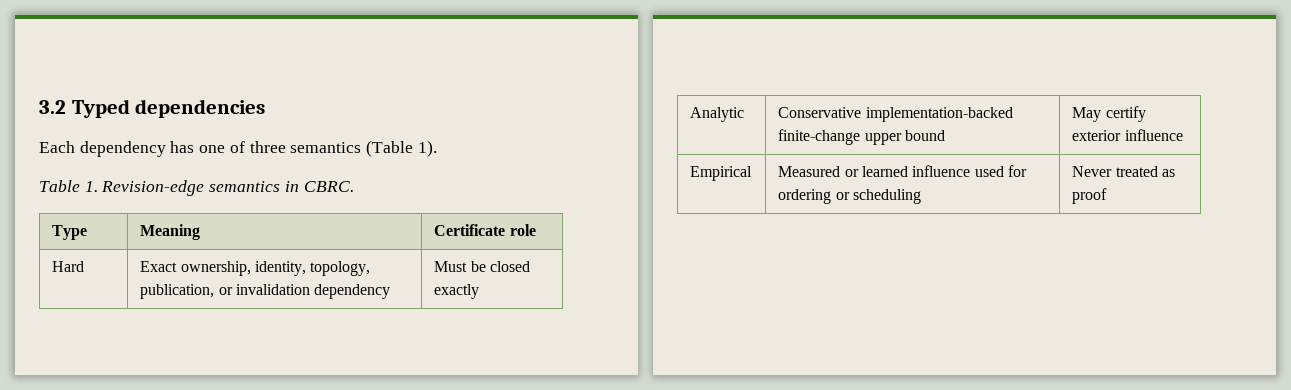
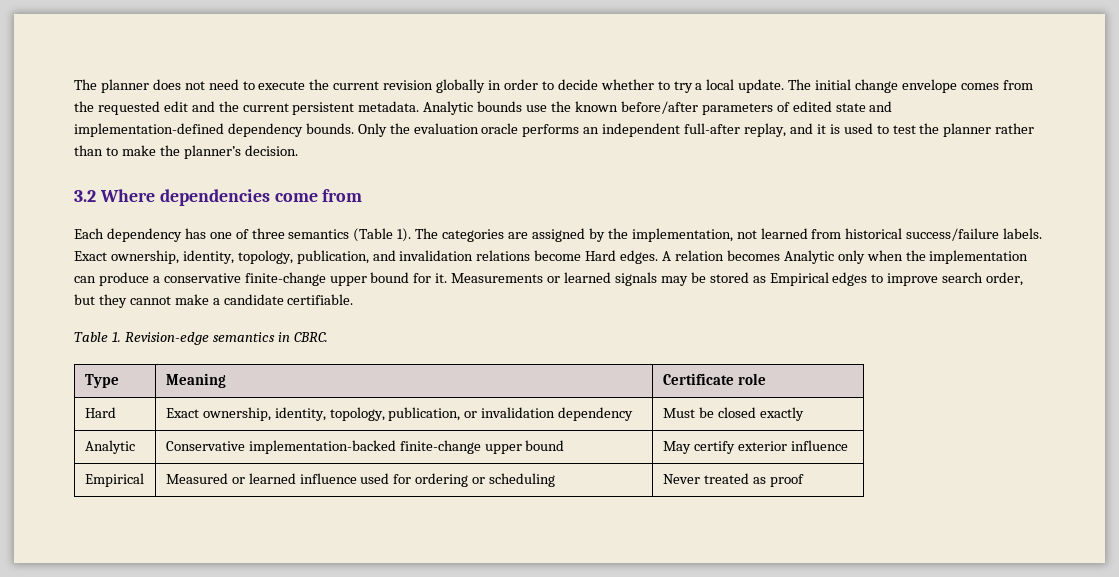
- 3.2 Typed dependencies
+ The planner does not need to execute the current revision globally in order to decide whether to try a local update. The initial change envelope comes from the requested edit and the current persistent metadata. Analytic bounds use the known before/after parameters of edited state and implementation-defined dependency bounds. Only the evaluation oracle performs an independent full-after replay, and it is used to test the planner rather than to make the planner’s decision.
+ 3.2 Where dependencies come from
+ The categories are assigned by the implementation, not learned from historical success/failure labels. Exact ownership, identity, topology, publication, and invalidation relations become Hard edges. A relation becomes Analytic only when the implementation can produce a conservative finite-change upper bound for it. Measurements or learned signals may be stored as Empirical edges to improve search order, but they cannot make a candidate certifiable.

